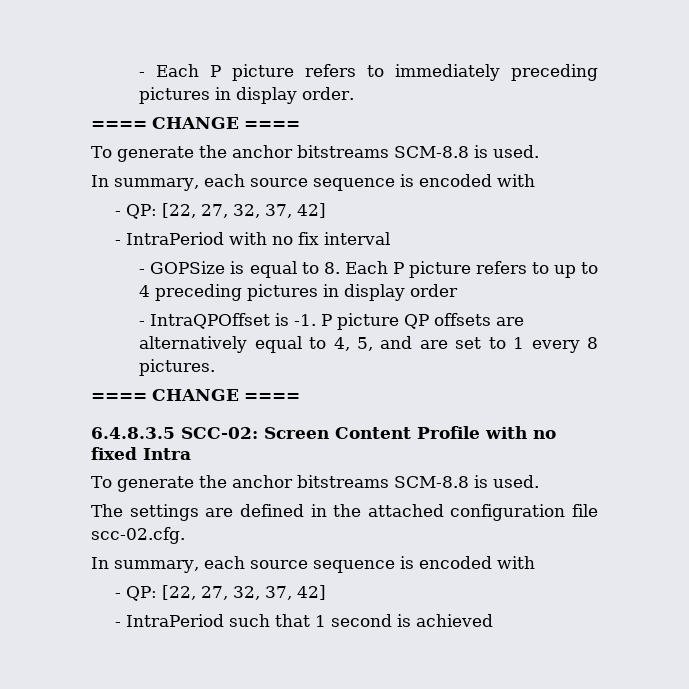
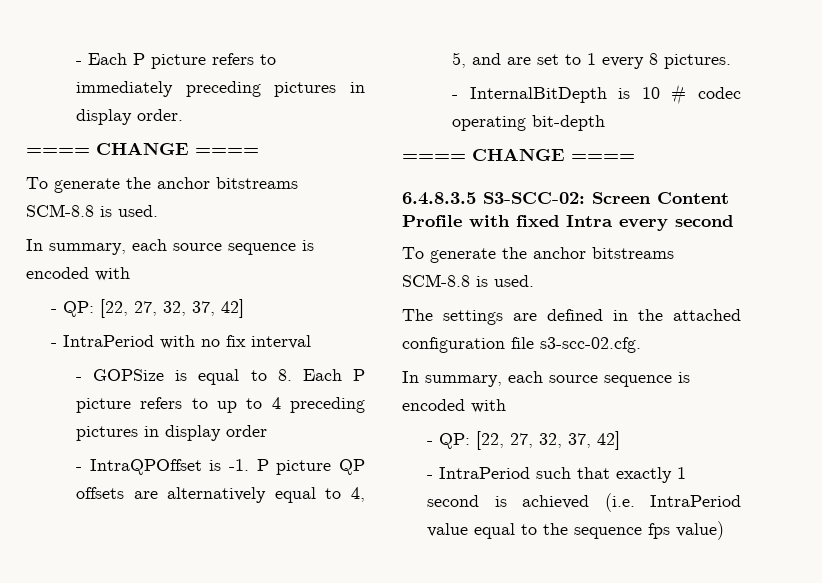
+ - InternalBitDepth is 10 # codec operating bit-depth
- 6.4.8.3.5 SCC-02: Screen Content Profile with no fixed Intra
+ 6.4.8.3.5 S3-SCC-02: Screen Content Profile with fixed Intra every second
- The settings are defined in the attached configuration file scc-02.cfg.
+ The settings are defined in the attached configuration file s3-scc-02.cfg.
- - IntraPeriod such that 1 second is achieved
+ - IntraPeriod such that exactly 1 second is achieved (i.e. IntraPeriod value equal to the sequence fps value)

